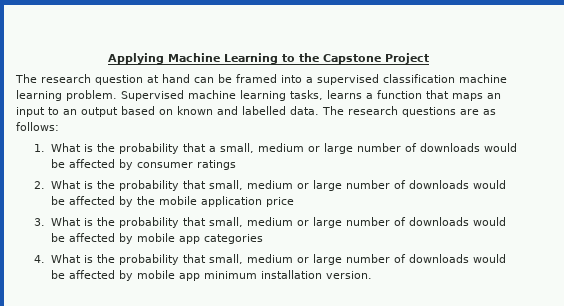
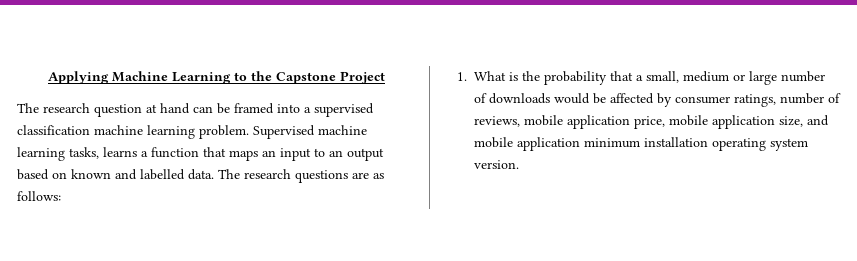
- 1. What is the probability that a small, medium or large number of downloads would be affected by consumer ratings
- 2. What is the probability that small, medium or large number of downloads would be affected by the mobile application price
- 3. What is the probability that small, medium or large number of downloads would be affected by mobile app categories
- 4. What is the probability that small, medium or large number of downloads would be affected by mobile app minimum installation version.
+ 1. What is the probability that a small, medium or large number of downloads would be affected by consumer ratings, number of reviews, mobile application price, mobile application size, and mobile application minimum installation operating system version.

